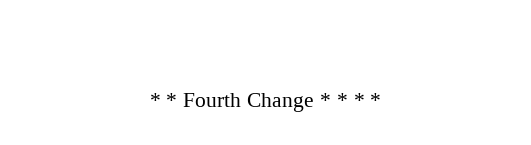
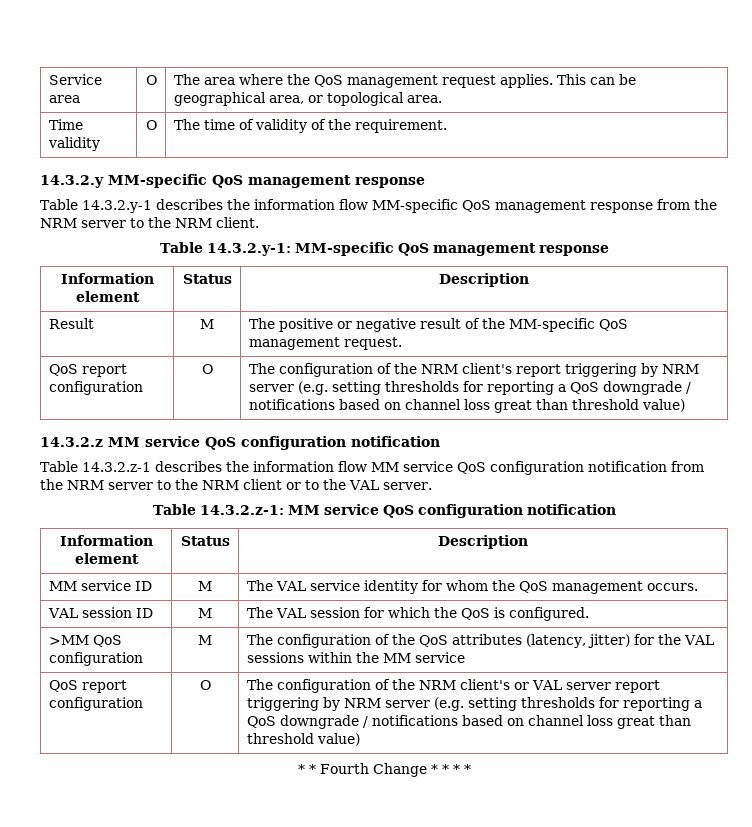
+ Service area | O | The area where the QoS management request applies. This can be geographical area, or topological area.
+ Time validity | O | The time of validity of the requirement.
+ 14.3.2.y MM-specific QoS management response
+ Table 14.3.2.y-1 describes the information flow MM-specific QoS management response from the NRM server to the NRM client.
+ Table 14.3.2.y-1: MM-specific QoS management response
+ Information element | Status | Description
+ Result | M | The positive or negative result of the MM-specific QoS management request.
+ QoS report configuration | O | The configuration of the NRM client's report triggering by NRM server (e.g. setting thresholds for reporting a QoS downgrade / notifications based on channel loss great than threshold value)
+ 14.3.2.z MM service QoS configuration notification
+ Table 14.3.2.z-1 describes the information flow MM service QoS configuration notification from the NRM server to the NRM client or to the VAL server.
+ Table 14.3.2.z-1: MM service QoS configuration notification
+ Information element | Status | Description
+ MM service ID | M | The VAL service identity for whom the QoS management occurs.
+ VAL session ID | M | The VAL session for which the QoS is configured.
+ >MM QoS configuration | M | The configuration of the QoS attributes (latency, jitter) for the VAL sessions within the MM service
+ QoS report configuration | O | The configuration of the NRM client's or VAL server report triggering by NRM server (e.g. setting thresholds for reporting a QoS downgrade / notifications based on channel loss great than threshold value)

